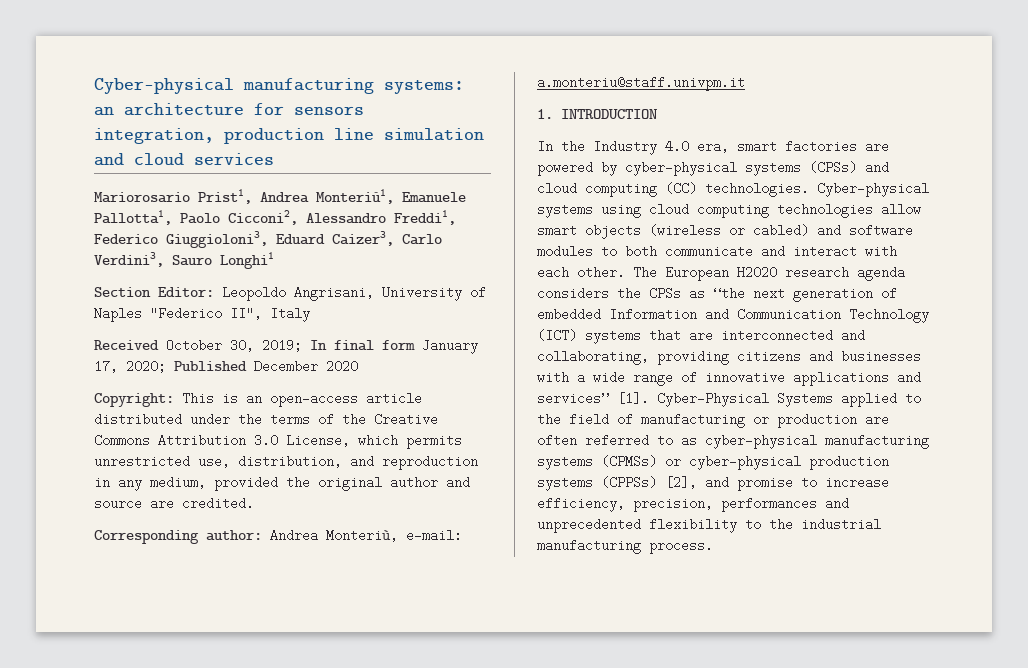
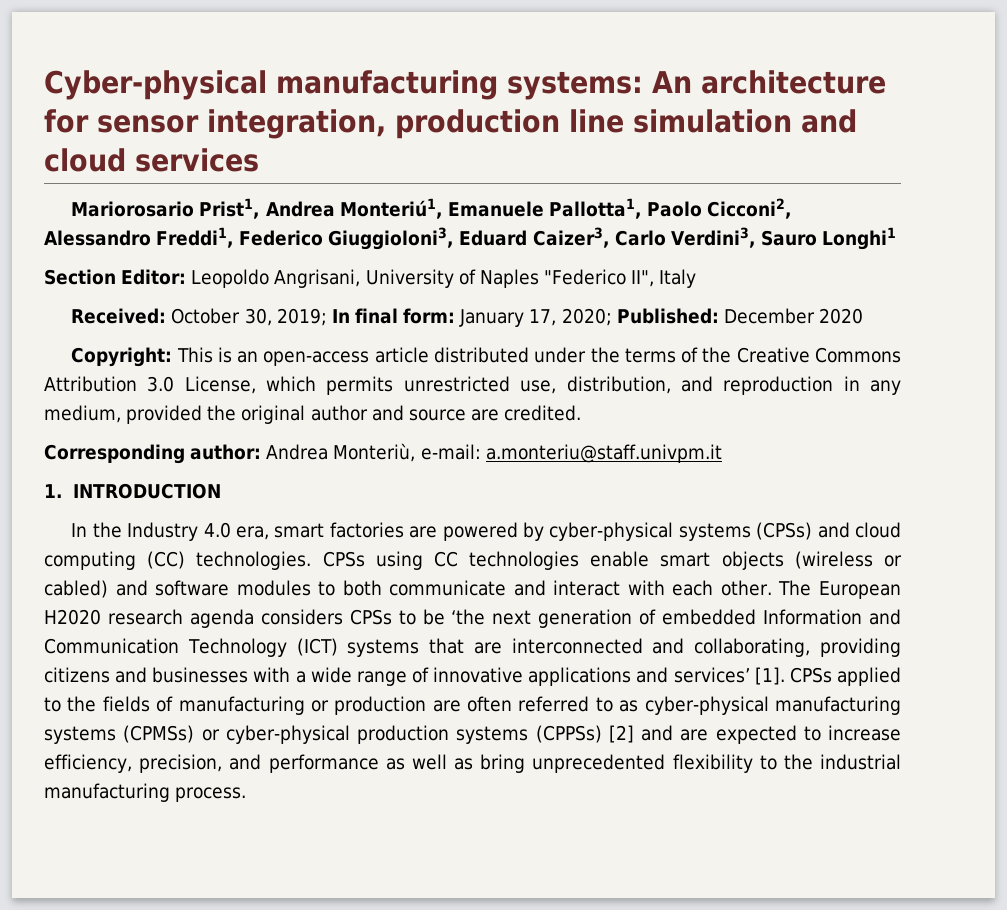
- Cyber-physical manufacturing systems: an architecture for sensors integration, production line simulation and cloud services
+ Cyber-physical manufacturing systems: An architecture for sensor integration, production line simulation and cloud services
- Received October 30, 2019; In final form January 17, 2020; Published December 2020
+ Received: October 30, 2019; In final form: January 17, 2020; Published: December 2020
- Cyber-physical systems using cloud computing technologies allow smart objects (wireless or cabled) and software modules to both communicate and interact with each other.
+ CPSs using CC technologies enable smart objects (wireless or cabled) and software modules to both communicate and interact with each other.
- The European H2020 research agenda considers the CPSs as “the next generation of embedded Information and Communication Technology (ICT) systems that are interconnected and collaborating, providing citizens and businesses with a wide range of innovative applications and services” [1]. Cyber-Physical Systems applied to the field of manufacturing or production are often referred to as cyber-physical manufacturing systems (CPMSs) or cyber-physical production systems (CPPSs) [2], and promise to increase efficiency, precision, performances and unprecedented flexibility to the industrial manufacturing process.
+ The European H2020 research agenda considers CPSs to be ‘the next generation of embedded Information and Communication Technology (ICT) systems that are interconnected and collaborating, providing citizens and businesses with a wide range of innovative applications and services’ [1]. CPSs applied to the fields of manufacturing or production are often referred to as cyber-physical manufacturing systems (CPMSs) or cyber-physical production systems (CPPSs) [2] and are expected to increase efficiency, precision, and performance as well as bring unprecedented flexibility to the industrial manufacturing process.

